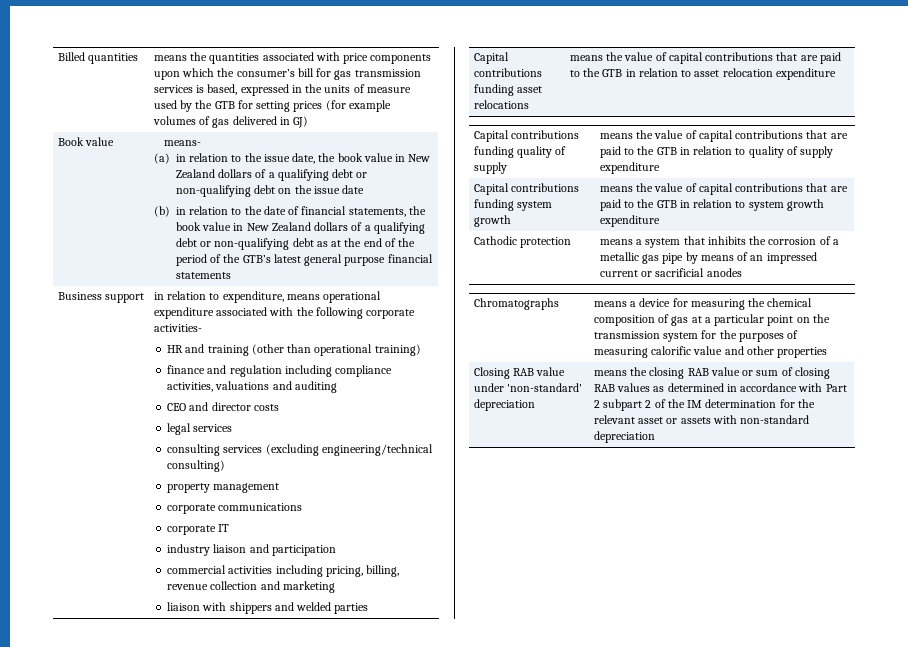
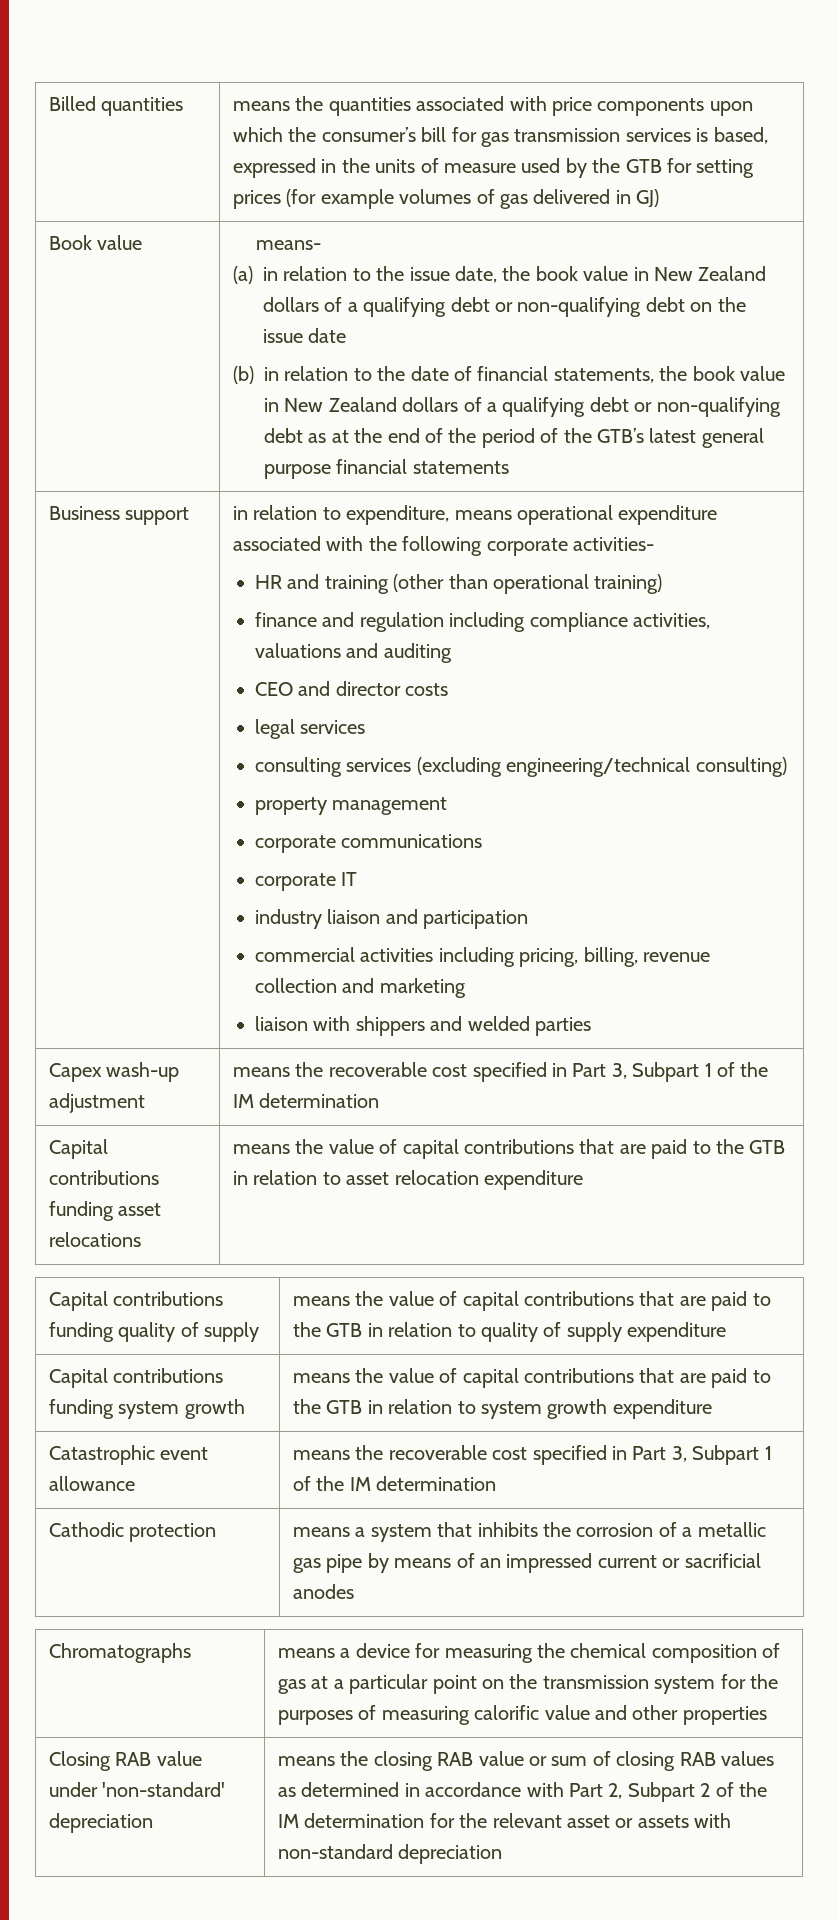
+ Capex wash-up adjustment | means the recoverable cost specified in Part 3, Subpart 1 of the IM determination
+ Catastrophic event allowance | means the recoverable cost specified in Part 3, Subpart 1 of the IM determination
- Closing RAB value under 'non-standard' depreciation | means the closing RAB value or sum of closing RAB values as determined in accordance with Part 2 subpart 2 of the IM determination for the relevant asset or assets with non-standard depreciation
+ Closing RAB value under 'non-standard' depreciation | means the closing RAB value or sum of closing RAB values as determined in accordance with Part 2, Subpart 2 of the IM determination for the relevant asset or assets with non-standard depreciation

